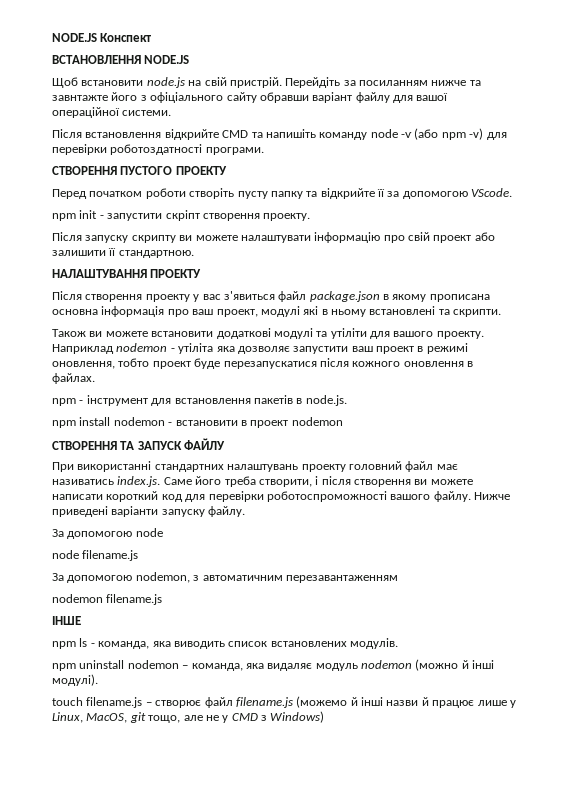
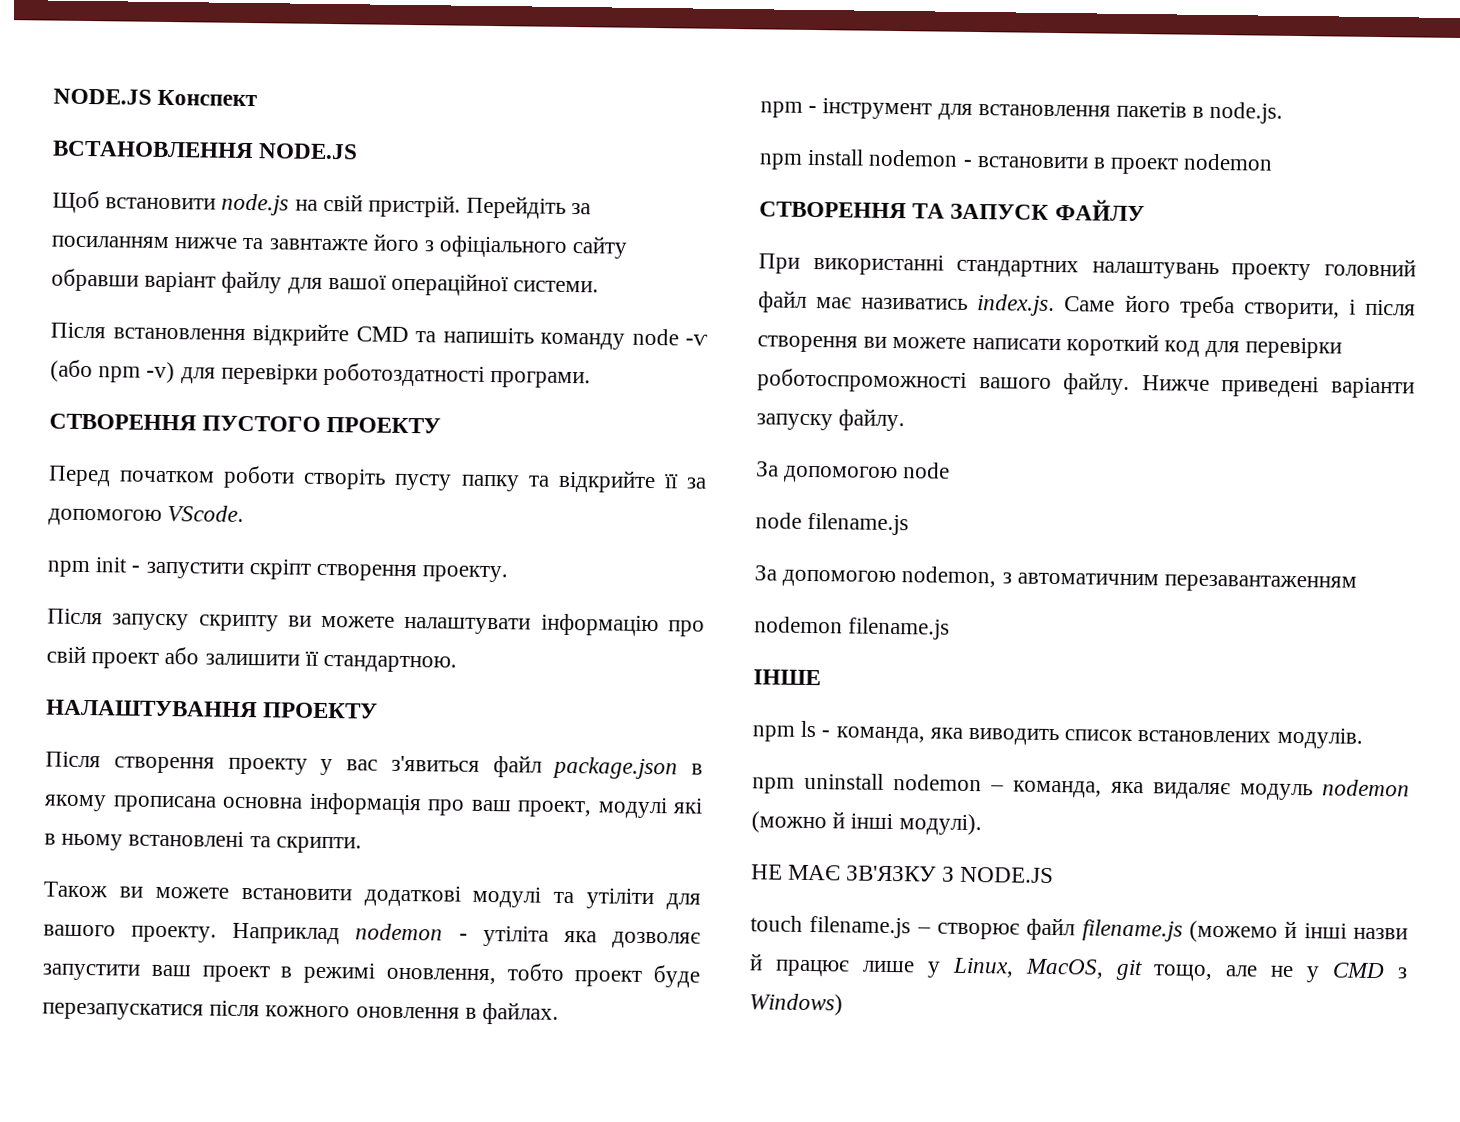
+ НЕ МАЄ ЗВ'ЯЗКУ З NODE.JS

